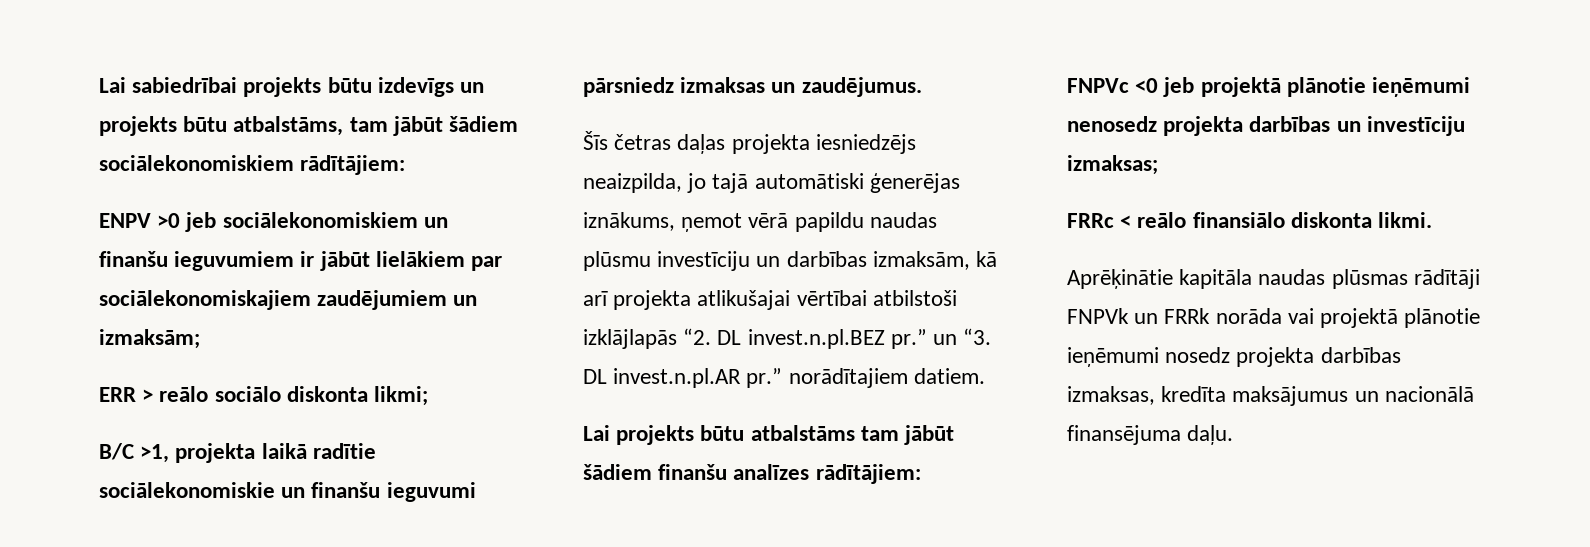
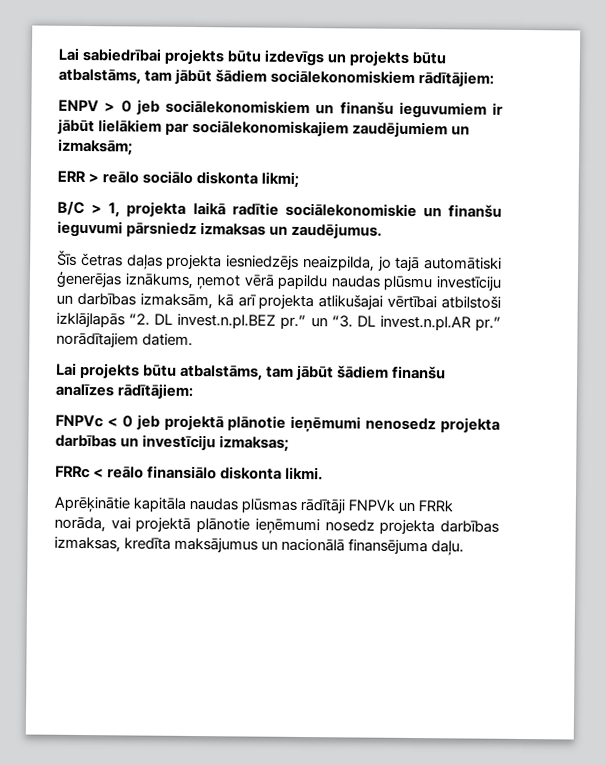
- ENPV >0 jeb sociālekonomiskiem un finanšu ieguvumiem ir jābūt lielākiem par sociālekonomiskajiem zaudējumiem un izmaksām;
+ ENPV > 0 jeb sociālekonomiskiem un finanšu ieguvumiem ir jābūt lielākiem par sociālekonomiskajiem zaudējumiem un izmaksām;
- B/C >1, projekta laikā radītie sociālekonomiskie un finanšu ieguvumi pārsniedz izmaksas un zaudējumus.
+ B/C > 1, projekta laikā radītie sociālekonomiskie un finanšu ieguvumi pārsniedz izmaksas un zaudējumus.
- Lai projekts būtu atbalstāms tam jābūt šādiem finanšu analīzes rādītājiem:
+ Lai projekts būtu atbalstāms, tam jābūt šādiem finanšu analīzes rādītājiem:
- FNPVc <0 jeb projektā plānotie ieņēmumi nenosedz projekta darbības un investīciju izmaksas;
+ FNPVc < 0 jeb projektā plānotie ieņēmumi nenosedz projekta darbības un investīciju izmaksas;
- Aprēķinātie kapitāla naudas plūsmas rādītāji FNPVk un FRRk norāda vai projektā plānotie ieņēmumi nosedz projekta darbības izmaksas, kredīta maksājumus un nacionālā finansējuma daļu.
+ Aprēķinātie kapitāla naudas plūsmas rādītāji FNPVk un FRRk norāda, vai projektā plānotie ieņēmumi nosedz projekta darbības izmaksas, kredīta maksājumus un nacionālā finansējuma daļu.

